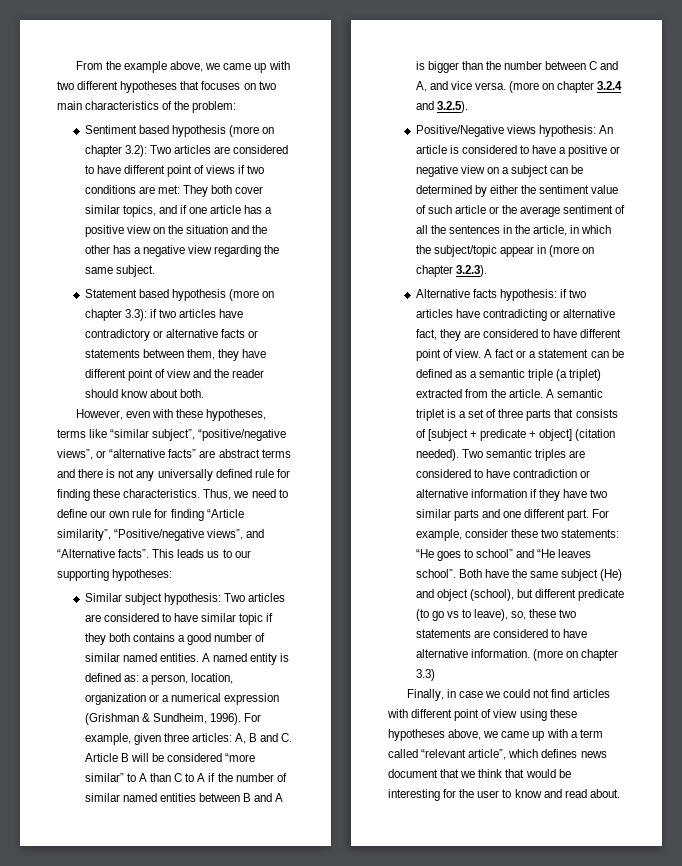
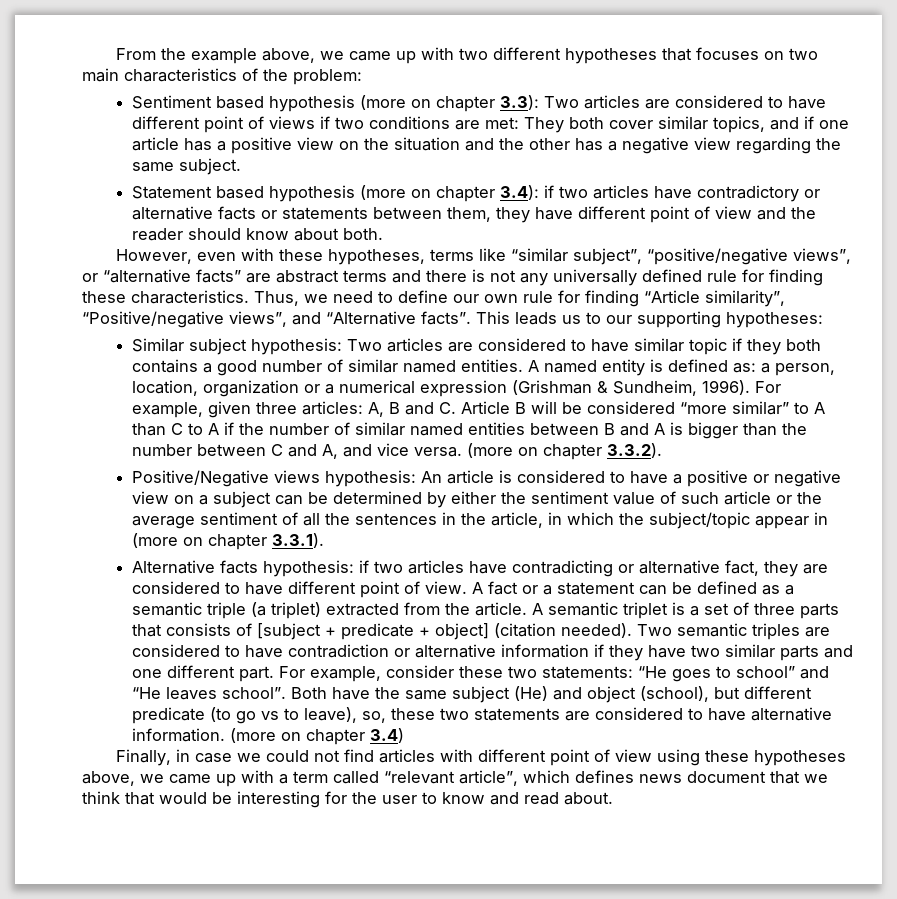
- Sentiment based hypothesis (more on chapter 3.2): Two articles are considered to have different point of views if two conditions are met: They both cover similar topics, and if one article has a positive view on the situation and the other has a negative view regarding the same subject.
+ Sentiment based hypothesis (more on chapter 3.3): Two articles are considered to have different point of views if two conditions are met: They both cover similar topics, and if one article has a positive view on the situation and the other has a negative view regarding the same subject.
- Statement based hypothesis (more on chapter 3.3): if two articles have contradictory or alternative facts or statements between them, they have different point of view and the reader should know about both.
+ Statement based hypothesis (more on chapter 3.4): if two articles have contradictory or alternative facts or statements between them, they have different point of view and the reader should know about both.
- (more on chapter 3.2.4 and 3.2.5).
+ (more on chapter 3.3.2).
- Positive/Negative views hypothesis: An article is considered to have a positive or negative view on a subject can be determined by either the sentiment value of such article or the average sentiment of all the sentences in the article, in which the subject/topic appear in (more on chapter 3.2.3).
+ Positive/Negative views hypothesis: An article is considered to have a positive or negative view on a subject can be determined by either the sentiment value of such article or the average sentiment of all the sentences in the article, in which the subject/topic appear in (more on chapter 3.3.1).
- (more on chapter 3.3)
+ (more on chapter 3.4)

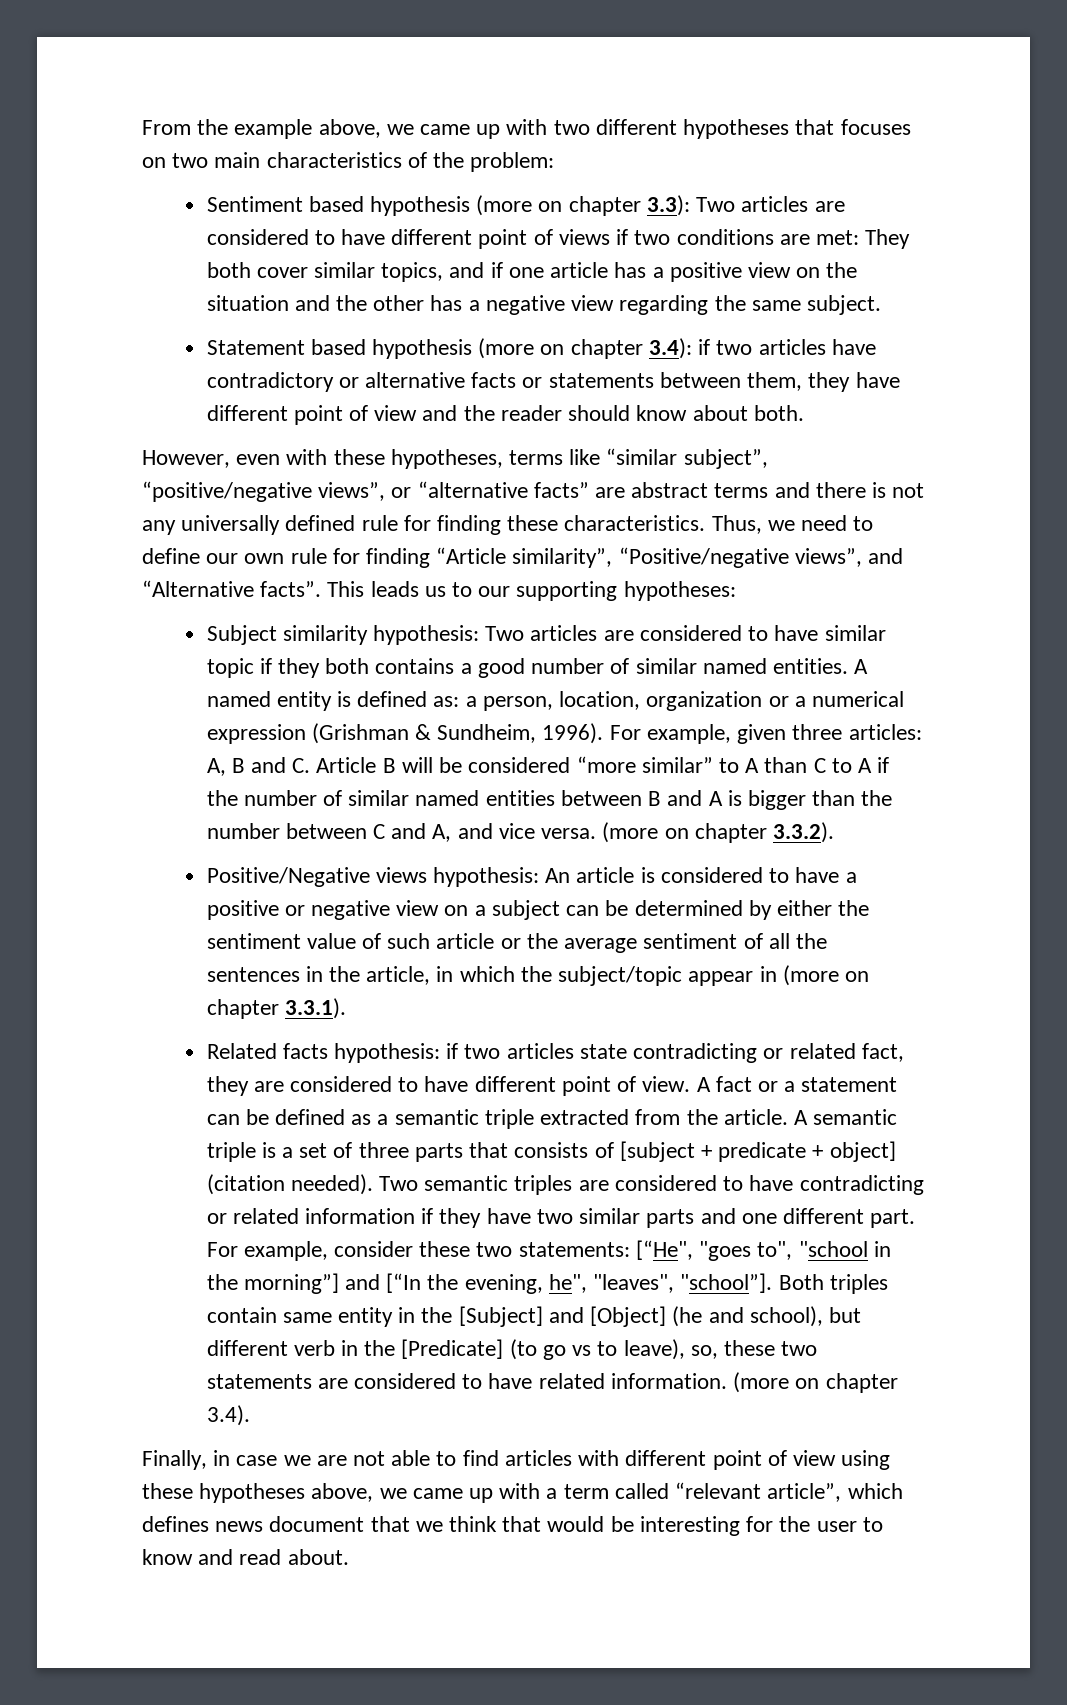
- Similar subject hypothesis: Two articles are considered to have similar topic if they both contains a good number of similar named entities.
+ Subject similarity hypothesis: Two articles are considered to have similar topic if they both contains a good number of similar named entities.
- Alternative facts hypothesis: if two articles have contradicting or alternative fact, they are considered to have different point of view.
+ Related facts hypothesis: if two articles state contradicting or related fact, they are considered to have different point of view.
- A fact or a statement can be defined as a semantic triple (a triplet) extracted from the article.
+ A fact or a statement can be defined as a semantic triple extracted from the article.
- A semantic triplet is a set of three parts that consists of [subject + predicate + object] (citation needed).
+ A semantic triple is a set of three parts that consists of [subject + predicate + object] (citation needed).
- Two semantic triples are considered to have contradiction or alternative information if they have two similar parts and one different part.
+ Two semantic triples are considered to have contradicting or related information if they have two similar parts and one different part.
- For example, consider these two statements: “He goes to school” and “He leaves school”. Both have the same subject (He) and object (school), but different predicate (to go vs to leave), so, these two statements are considered to have alternative information.
+ For example, consider these two statements: [“He", "goes to", "school in the morning”] and [“In the evening, he", "leaves", "school”]. Both triples contain same entity in the [Subject] and [Object] (he and school), but different verb in the [Predicate] (to go vs to leave), so, these two statements are considered to have related information.
- (more on chapter 3.4)
+ (more on chapter 3.4).
- Finally, in case we could not find articles with different point of view using these hypotheses above, we came up with a term called “relevant article”, which defines news document that we think that would be interesting for the user to know and read about.
+ Finally, in case we are not able to find articles with different point of view using these hypotheses above, we came up with a term called “relevant article”, which defines news document that we think that would be interesting for the user to know and read about.

